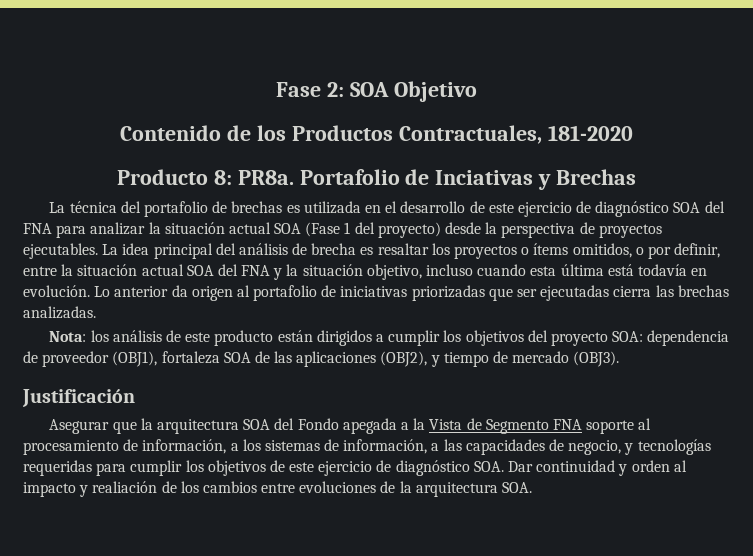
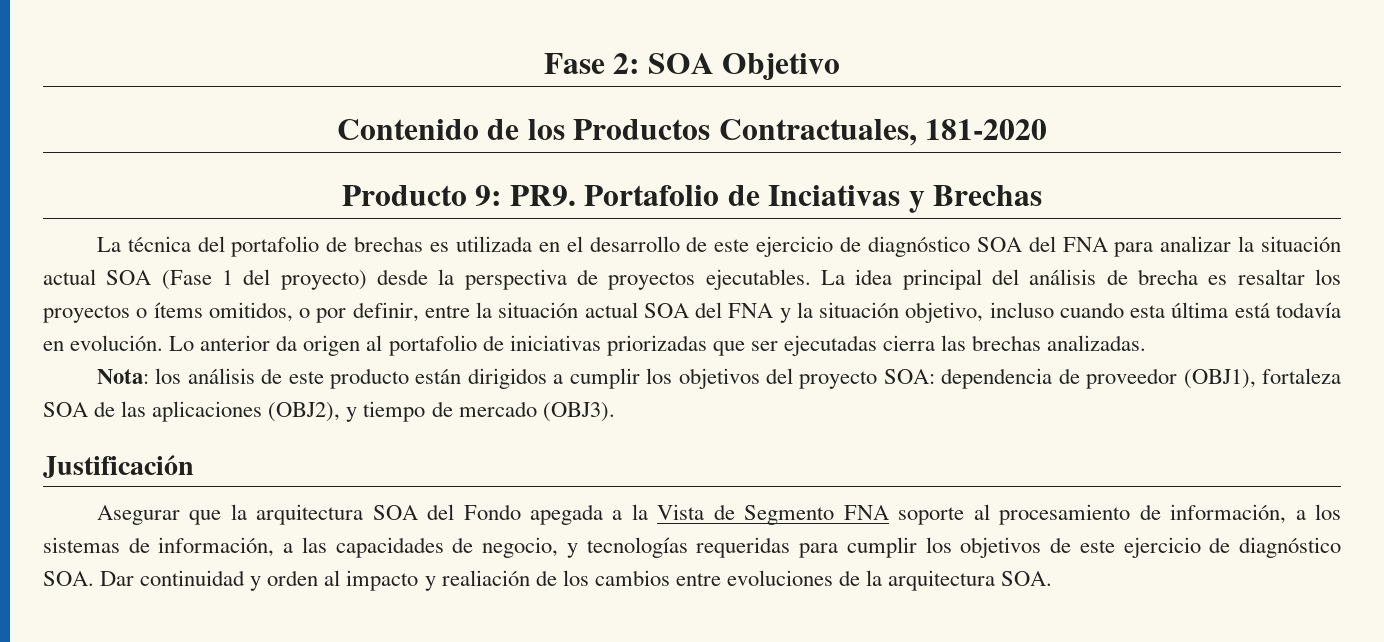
- Producto 8: PR8a. Portafolio de Inciativas y Brechas
+ Producto 9: PR9. Portafolio de Inciativas y Brechas

